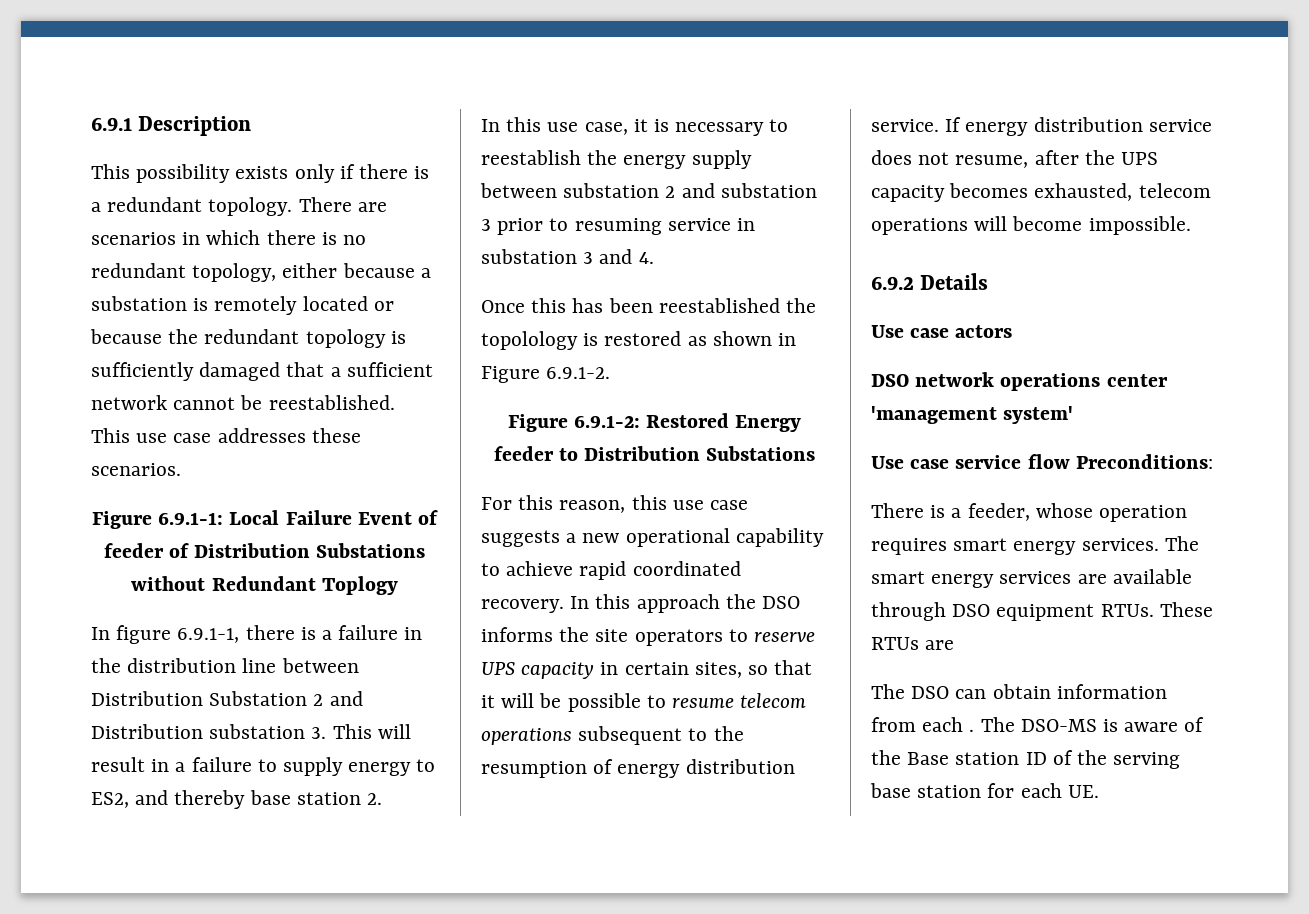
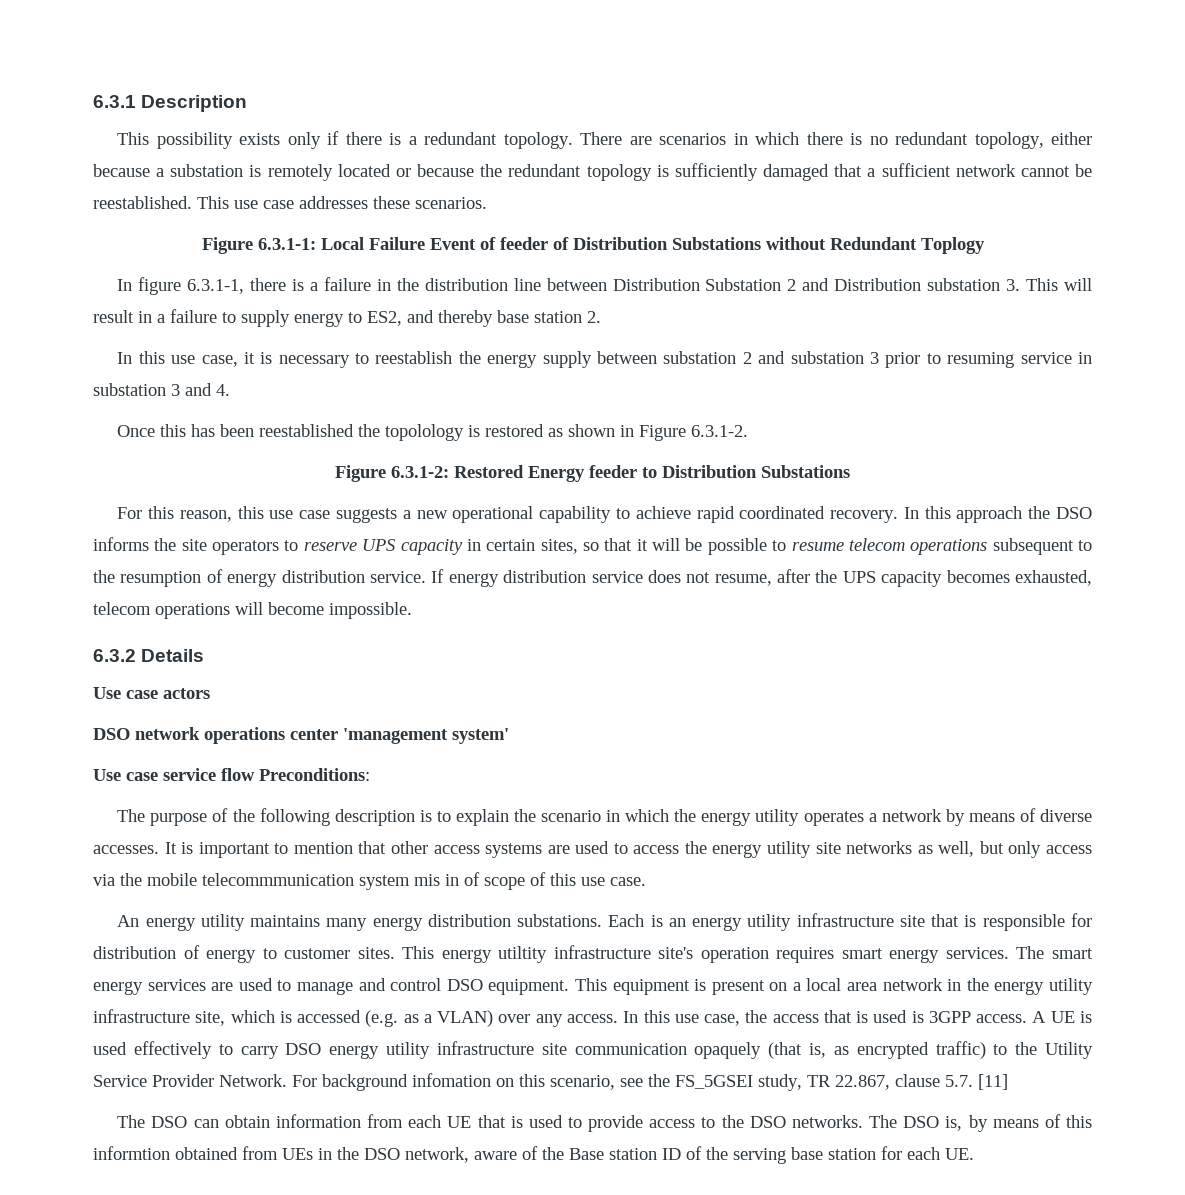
- 6.9.1 Description
+ 6.3.1 Description
- Figure 6.9.1-1: Local Failure Event of feeder of Distribution Substations without Redundant Toplogy
+ Figure 6.3.1-1: Local Failure Event of feeder of Distribution Substations without Redundant Toplogy
- In figure 6.9.1-1, there is a failure in the distribution line between Distribution Substation 2 and Distribution substation 3. This will result in a failure to supply energy to ES2, and thereby base station 2.
+ In figure 6.3.1-1, there is a failure in the distribution line between Distribution Substation 2 and Distribution substation 3. This will result in a failure to supply energy to ES2, and thereby base station 2.
- Once this has been reestablished the topolology is restored as shown in Figure 6.9.1-2.
- Figure 6.9.1-2: Restored Energy feeder to Distribution Substations
+ Once this has been reestablished the topolology is restored as shown in Figure 6.3.1-2.
+ Figure 6.3.1-2: Restored Energy feeder to Distribution Substations
- 6.9.2 Details
+ 6.3.2 Details
- There is a feeder, whose operation requires smart energy services.
+ The purpose of the following description is to explain the scenario in which the energy utility operates a network by means of diverse accesses. It is important to mention that other access systems are used to access the energy utility site networks as well, but only access via the mobile telecommmunication system mis in of scope of this use case.
+ An energy utility maintains many energy distribution substations. Each is an energy utility infrastructure site that is responsible for distribution of energy to customer sites. This energy utiltity infrastructure site's operation requires smart energy services.
- The smart energy services are available through DSO equipment RTUs. These RTUs are
+ The smart energy services are used to manage and control DSO equipment. This equipment is present on a local area network in the energy utility infrastructure site, which is accessed (e.g. as a VLAN) over any access. In this use case, the access that is used is 3GPP access. A UE is used effectively to carry DSO energy utility infrastructure site communication opaquely (that is, as encrypted traffic) to the Utility Service Provider Network. For background infomation on this scenario, see the FS_5GSEI study, TR 22.867, clause 5.7. [11]
- The DSO can obtain information from each . The DSO-MS is aware of the Base station ID of the serving base station for each UE.
+ The DSO can obtain information from each UE that is used to provide access to the DSO networks. The DSO is, by means of this informtion obtained from UEs in the DSO network, aware of the Base station ID of the serving base station for each UE.

